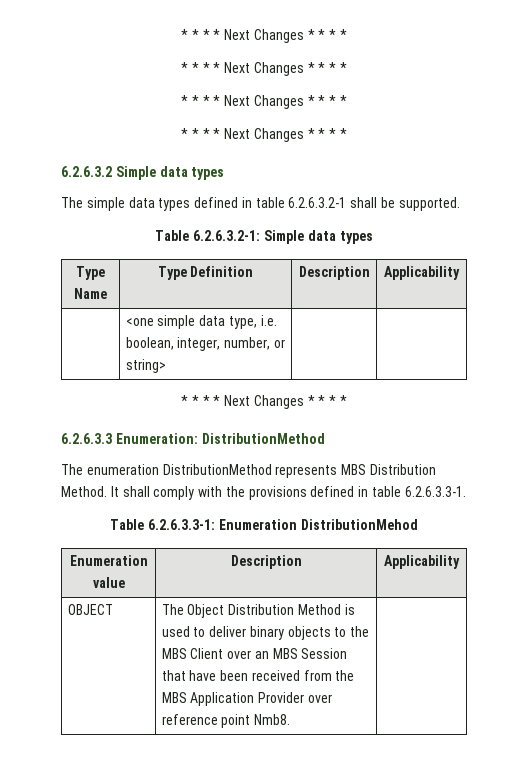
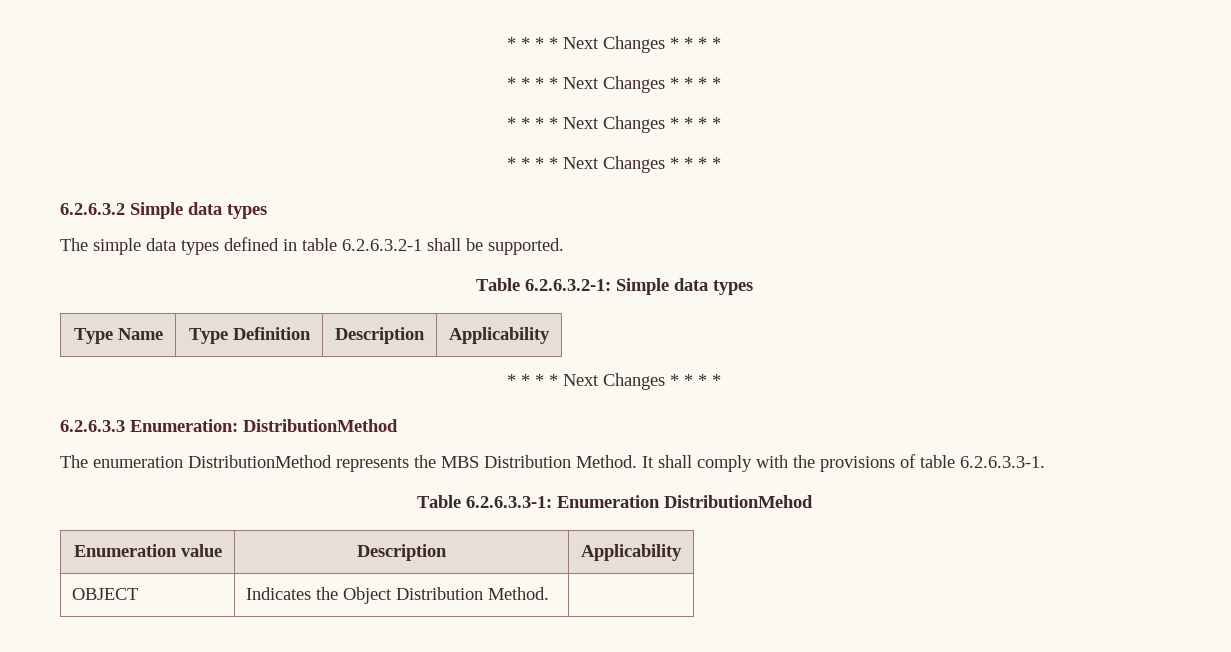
- | <one simple data type, i.e. boolean, integer, number, or string> | |
- The enumeration DistributionMethod represents MBS Distribution Method.
+ The enumeration DistributionMethod represents the MBS Distribution Method.
- It shall comply with the provisions defined in table 6.2.6.3.3-1.
+ It shall comply with the provisions of table 6.2.6.3.3-1.
- OBJECT | The Object Distribution Method is used to deliver binary objects to the MBS Client over an MBS Session that have been received from the MBS Application Provider over reference point Nmb8. |
+ OBJECT | Indicates the Object Distribution Method. |

